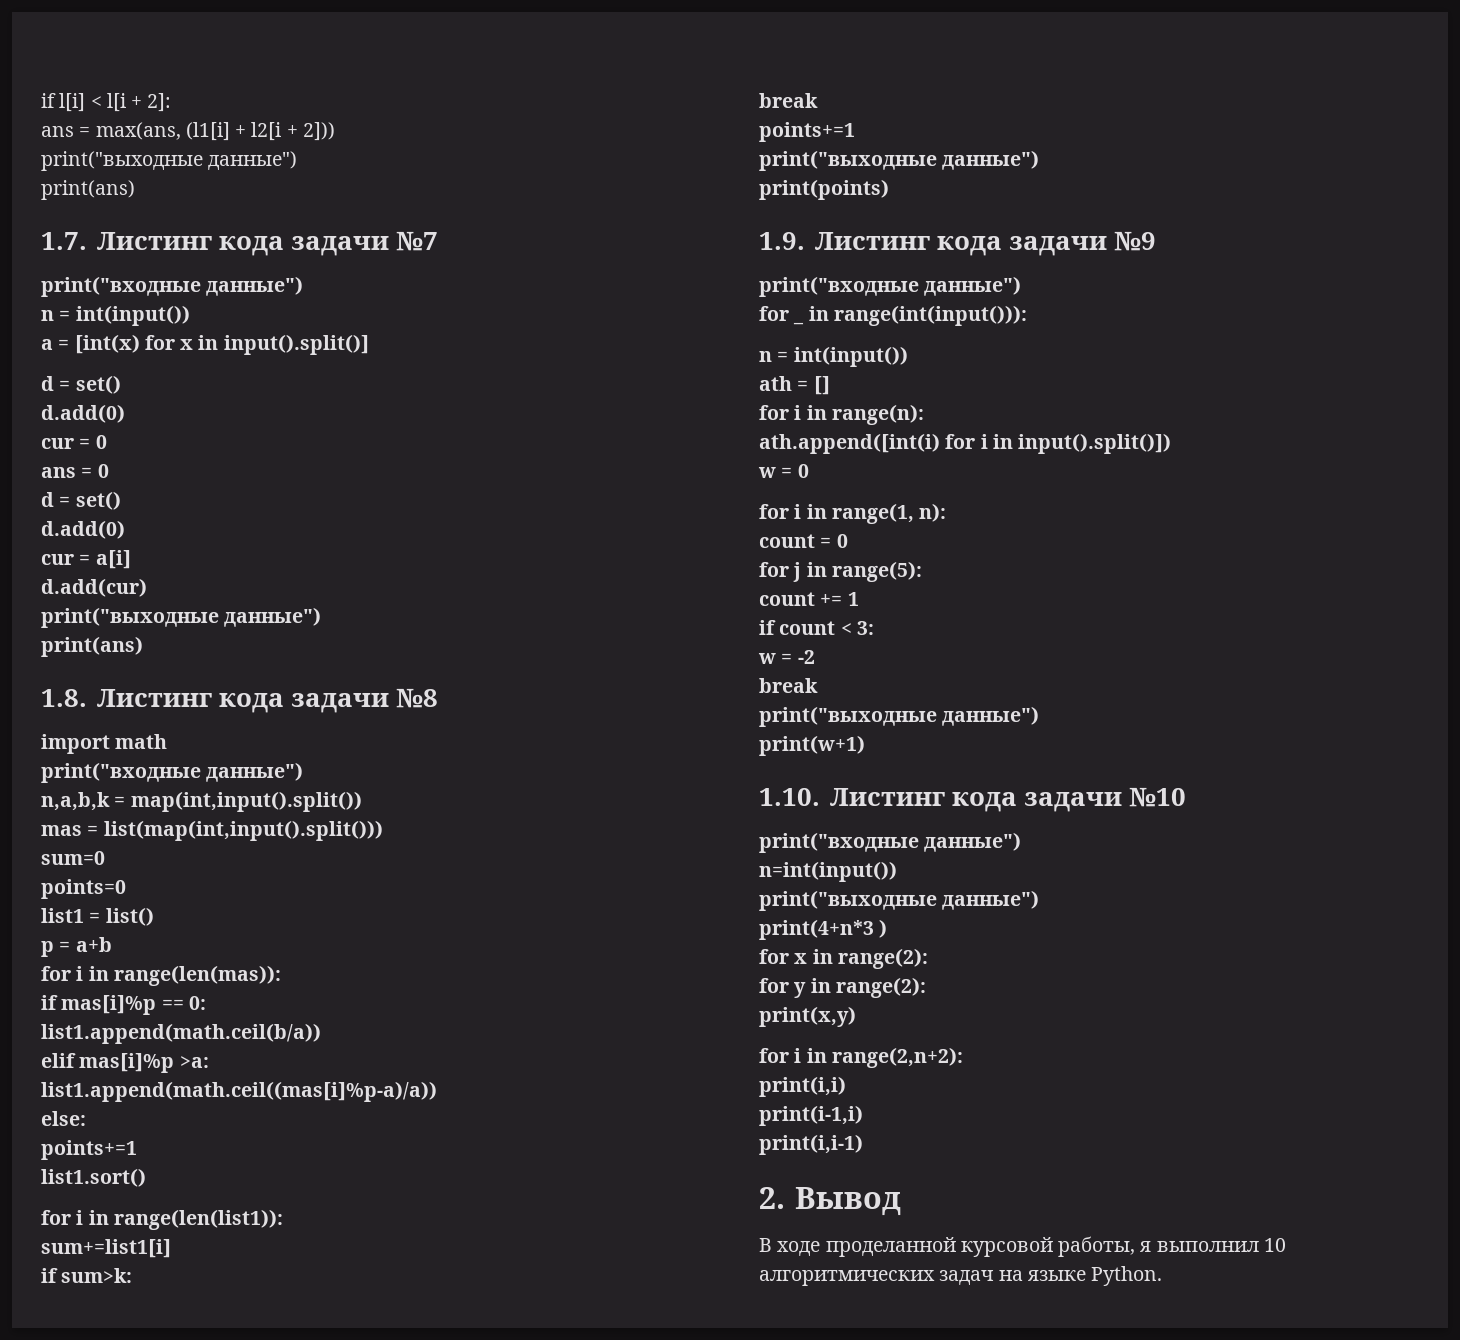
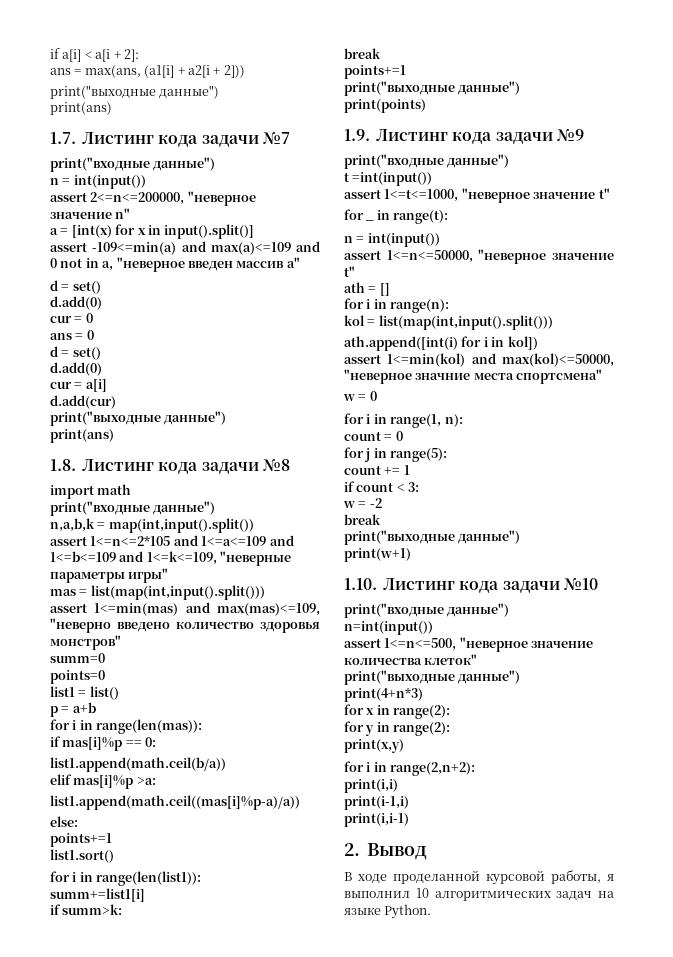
- if l[i] < l[i + 2]:
+ if a[i] < a[i + 2]:
- ans = max(ans, (l1[i] + l2[i + 2]))
+ ans = max(ans, (a1[i] + a2[i + 2]))
+ assert 2<=n<=200000, "неверное значение n"
+ assert -109<=min(a) and max(a)<=109 and 0 not in a, "неверное введен массив а"
+ assert 1<=n<=2*105 and 1<=a<=109 and 1<=b<=109 and 1<=k<=109, "неверные параметры игры"
  mas = list(map(int,input().split()))
- sum=0
+ assert 1<=min(mas) and max(mas)<=109, "неверно введено количество здоровья монстров"
+ summ=0
- sum+=list1[i]
- if sum>k:
+ summ+=list1[i]
+ if summ>k:
+ t =int(input())
+ assert 1<=t<=1000, "неверное значение t"
- for _ in range(int(input())):
+ for _ in range(t):
  n = int(input())
+ assert 1<=n<=50000, "неверное значение t"
+ kol = list(map(int,input().split()))
- ath.append([int(i) for i in input().split()])
+ ath.append([int(i) for i in kol])
+ assert 1<=min(kol) and max(kol)<=50000, "неверное значние места спортсмена"
  n=int(input())
+ assert 1<=n<=500, "неверное значение количества клеток"
  print("выходные данные")
- print(4+n*3 )
+ print(4+n*3)

